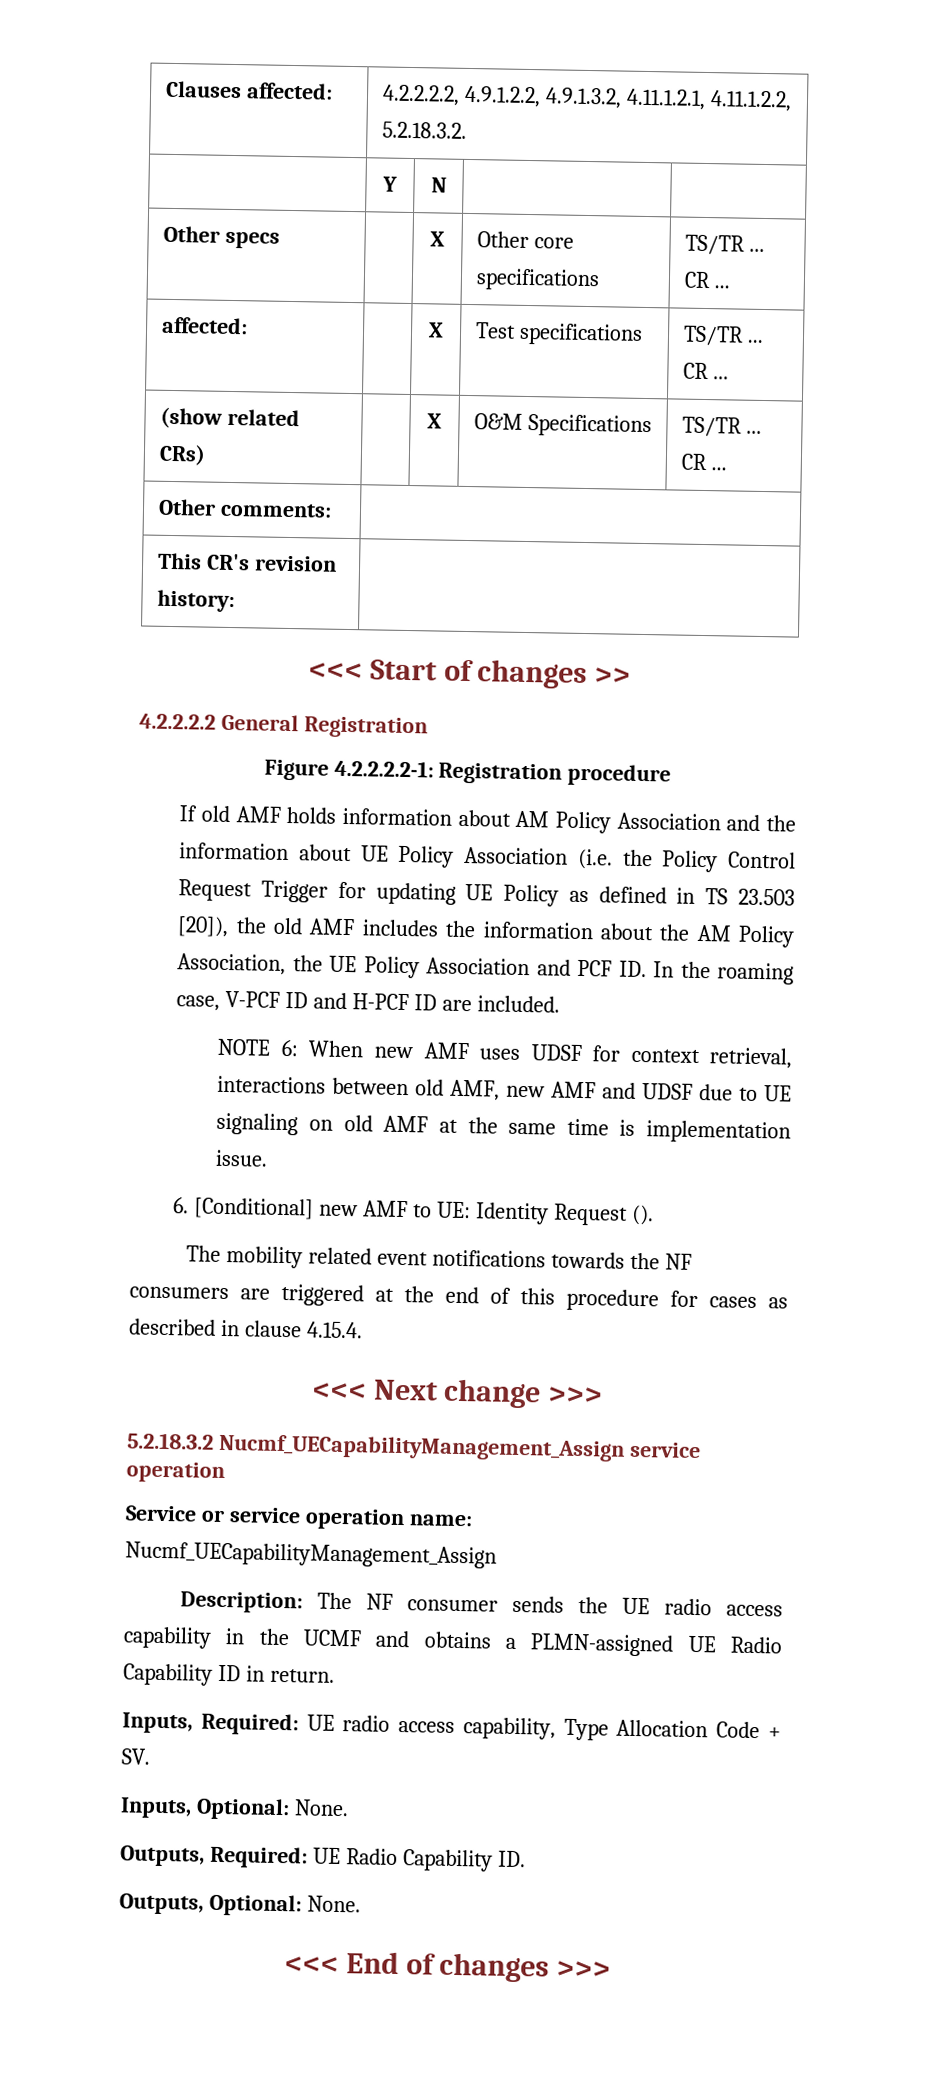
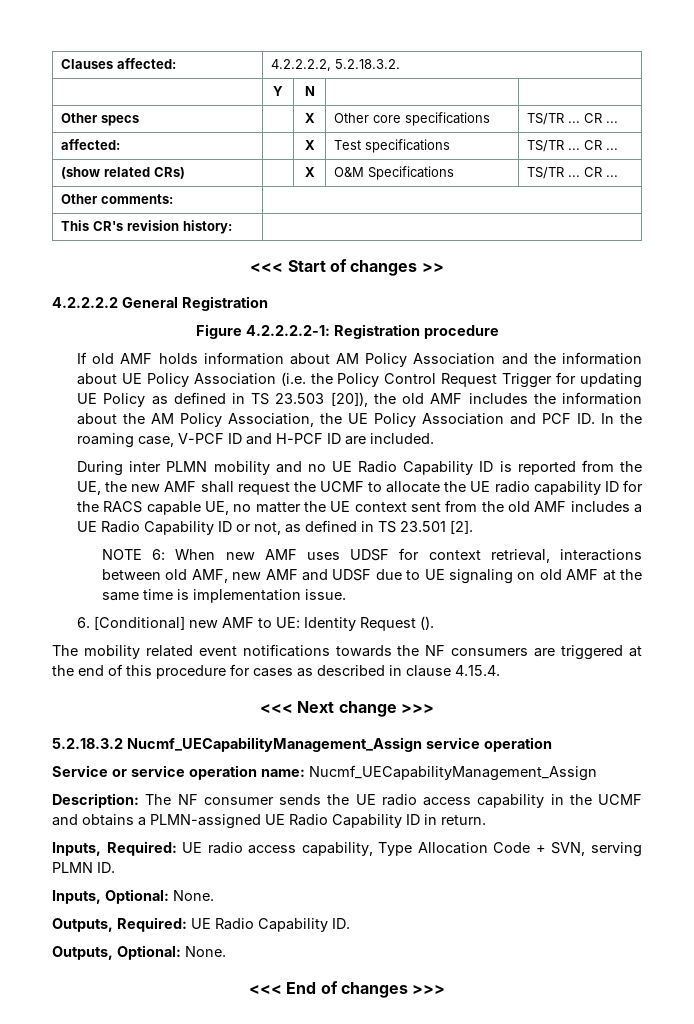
- Clauses affected: | 4.2.2.2.2, 4.9.1.2.2, 4.9.1.3.2, 4.11.1.2.1, 4.11.1.2.2, 5.2.18.3.2.
+ Clauses affected: | 4.2.2.2.2, 5.2.18.3.2.
+ During inter PLMN mobility and no UE Radio Capability ID is reported from the UE, the new AMF shall request the UCMF to allocate the UE radio capability ID for the RACS capable UE, no matter the UE context sent from the old AMF includes a UE Radio Capability ID or not, as defined in TS 23.501 [2].
- Inputs, Required: UE radio access capability, Type Allocation Code + SV.
+ Inputs, Required: UE radio access capability, Type Allocation Code + SVN, serving PLMN ID.

